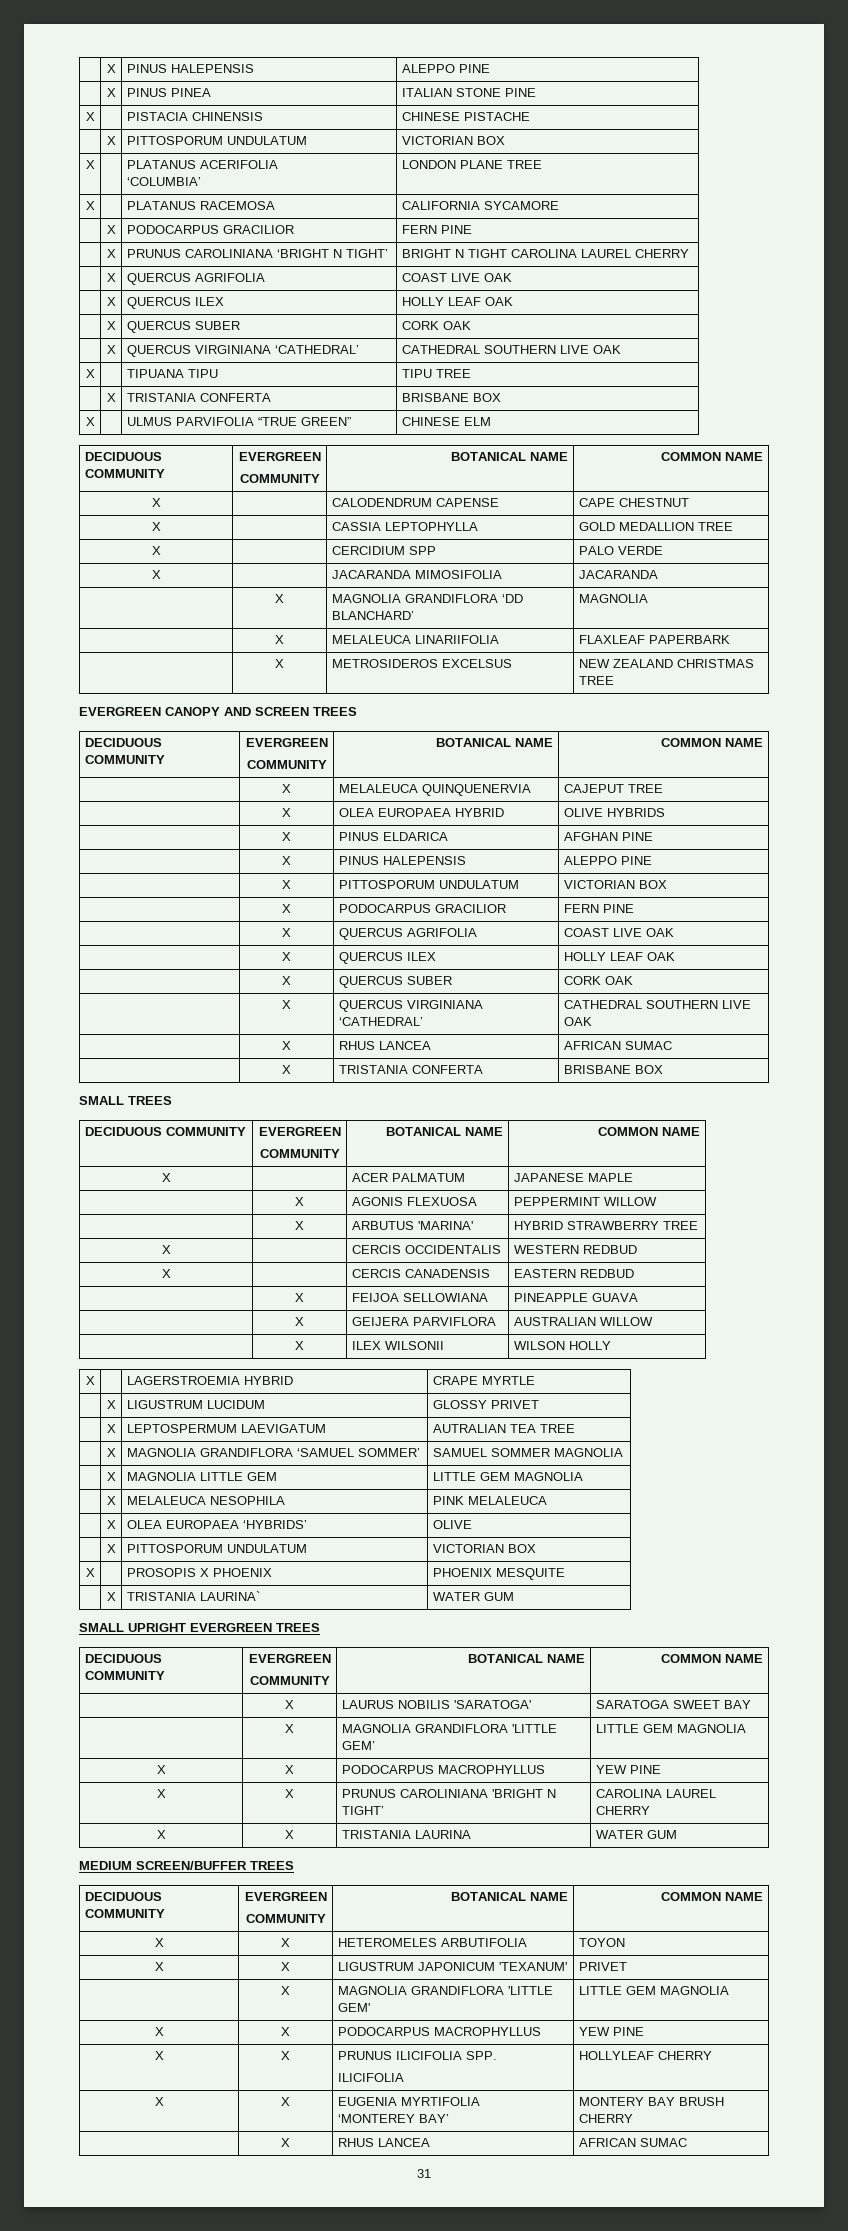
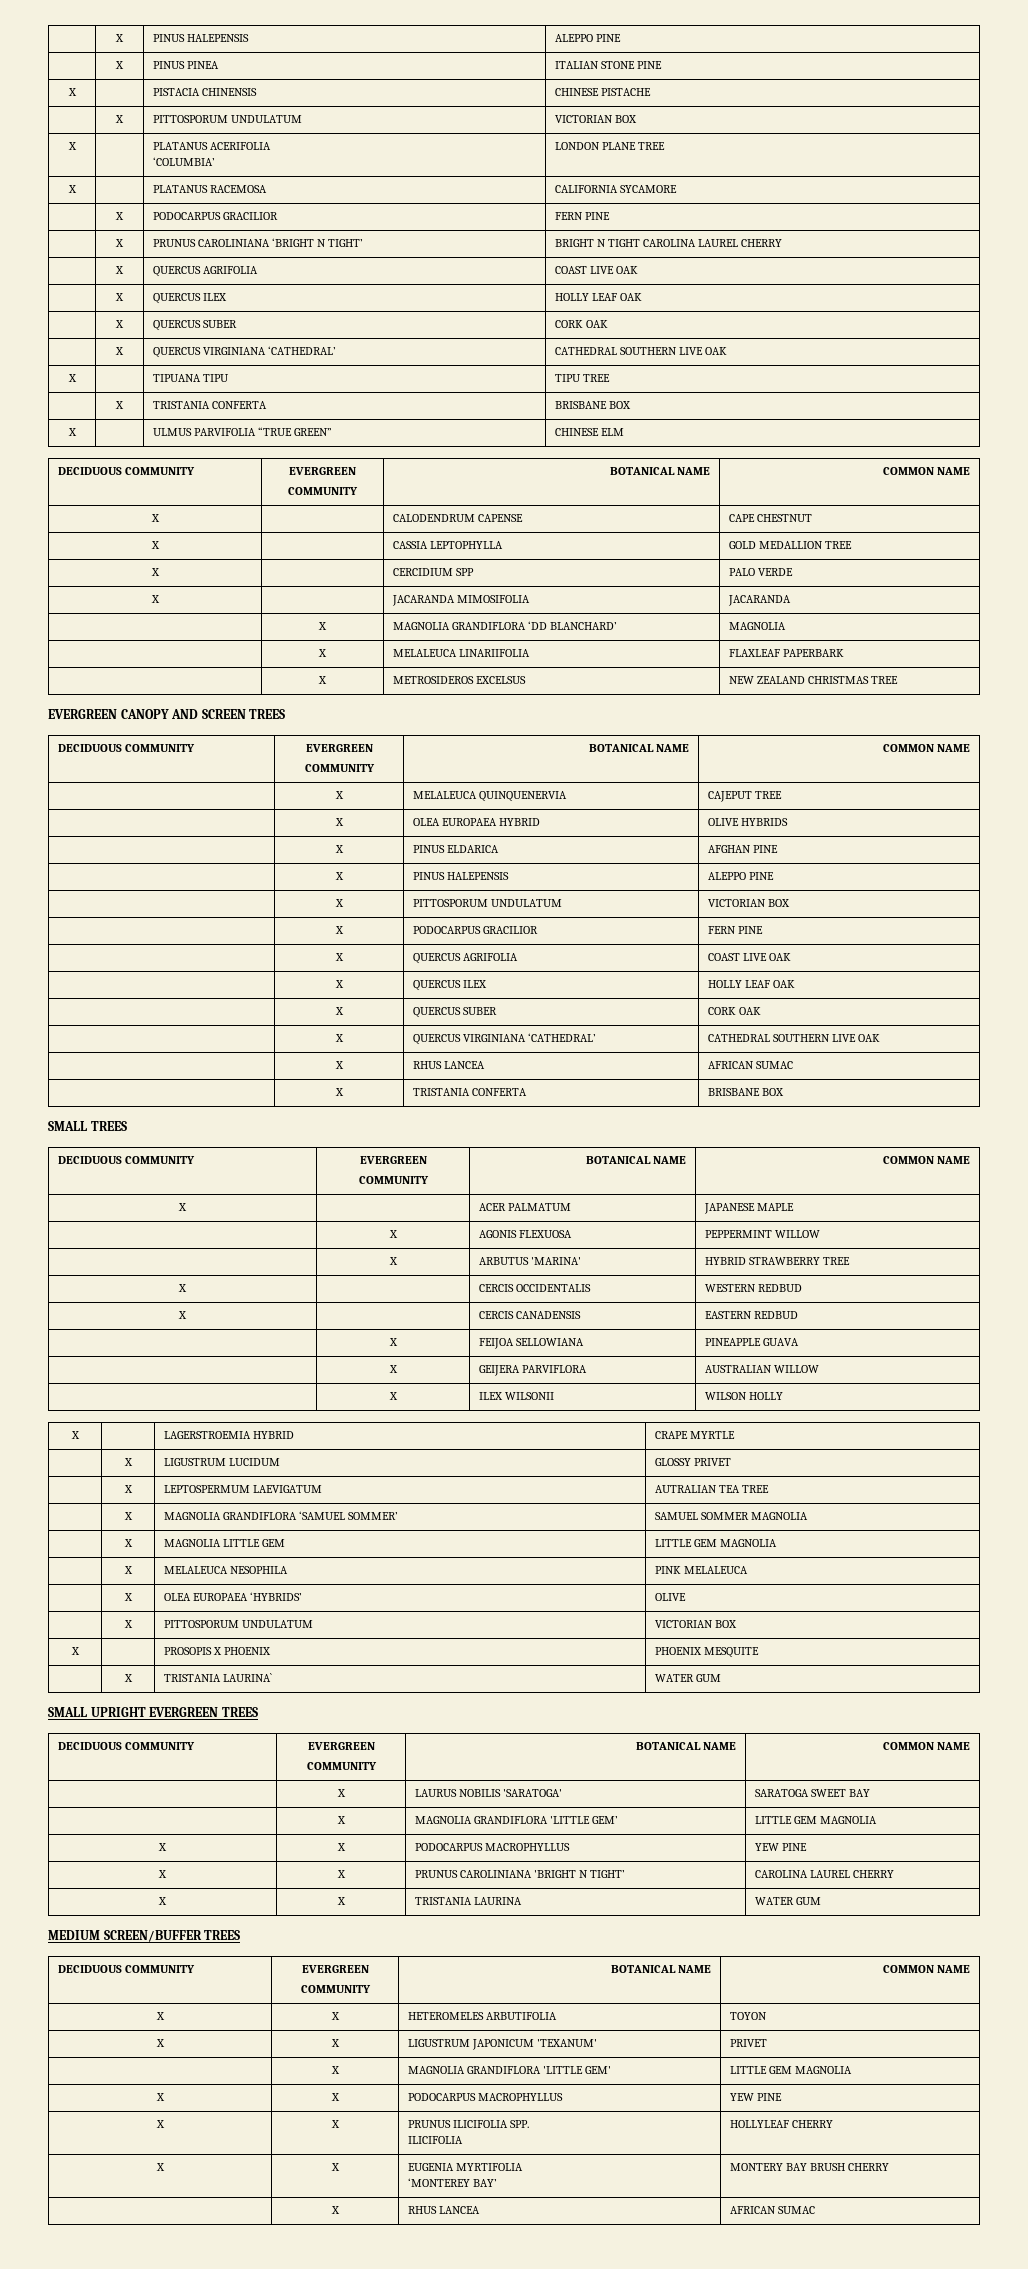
- 31

